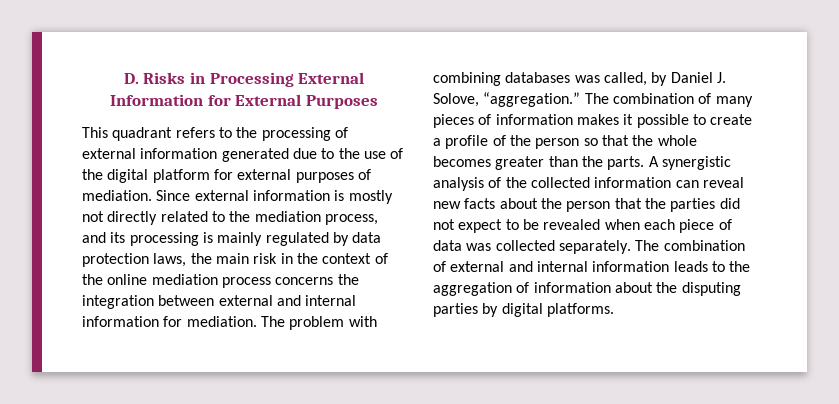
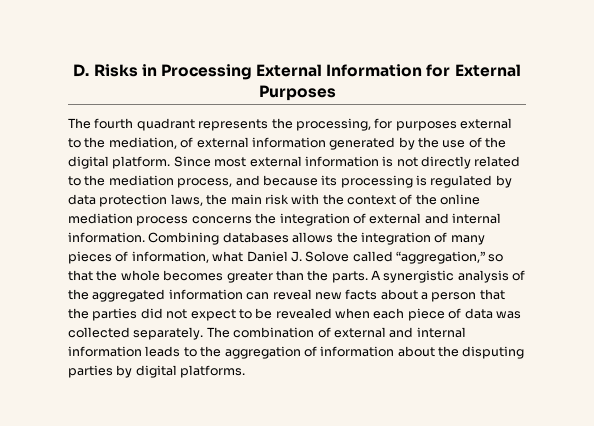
- This quadrant refers to the processing of external information generated due to the use of the digital platform for external purposes of mediation. Since external information is mostly not directly related to the mediation process, and its processing is mainly regulated by data protection laws, the main risk in the context of the online mediation process concerns the integration between external and internal information for mediation. The problem with combining databases was called, by Daniel J. Solove, “aggregation.” The combination of many pieces of information makes it possible to create a profile of the person so that the whole becomes greater than the parts.
+ The fourth quadrant represents the processing, for purposes external to the mediation, of external information generated by the use of the digital platform. Since most external information is not directly related to the mediation process, and because its processing is regulated by data protection laws, the main risk with the context of the online mediation process concerns the integration of external and internal information. Combining databases allows the integration of many pieces of information, what Daniel J. Solove called “aggregation,” so that the whole becomes greater than the parts.
- A synergistic analysis of the collected information can reveal new facts about the person that the parties did not expect to be revealed when each piece of data was collected separately.
+ A synergistic analysis of the aggregated information can reveal new facts about a person that the parties did not expect to be revealed when each piece of data was collected separately.

